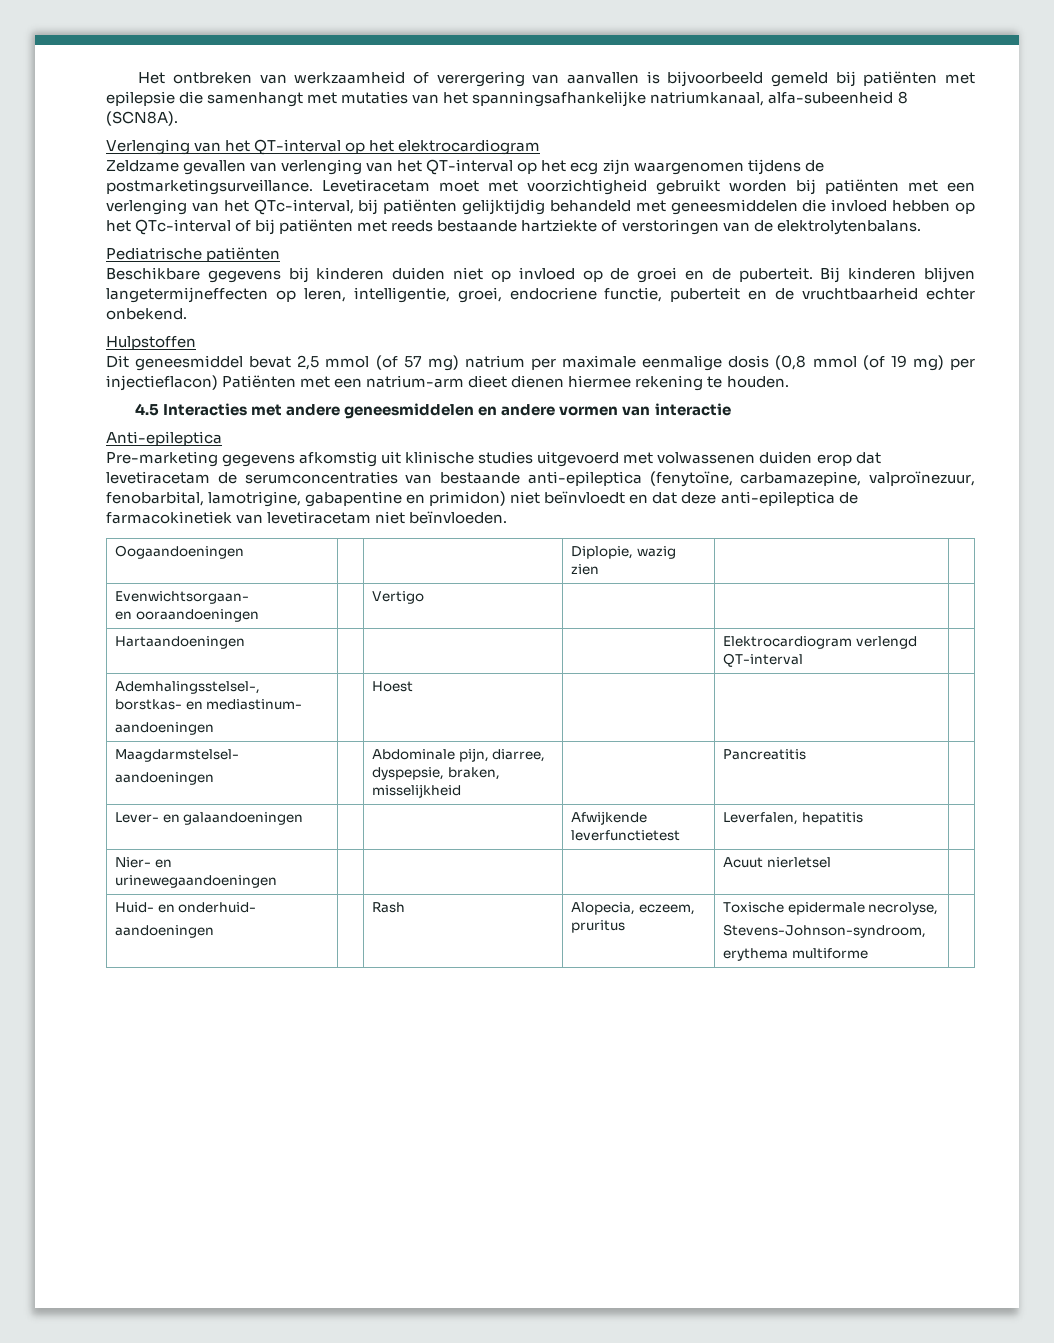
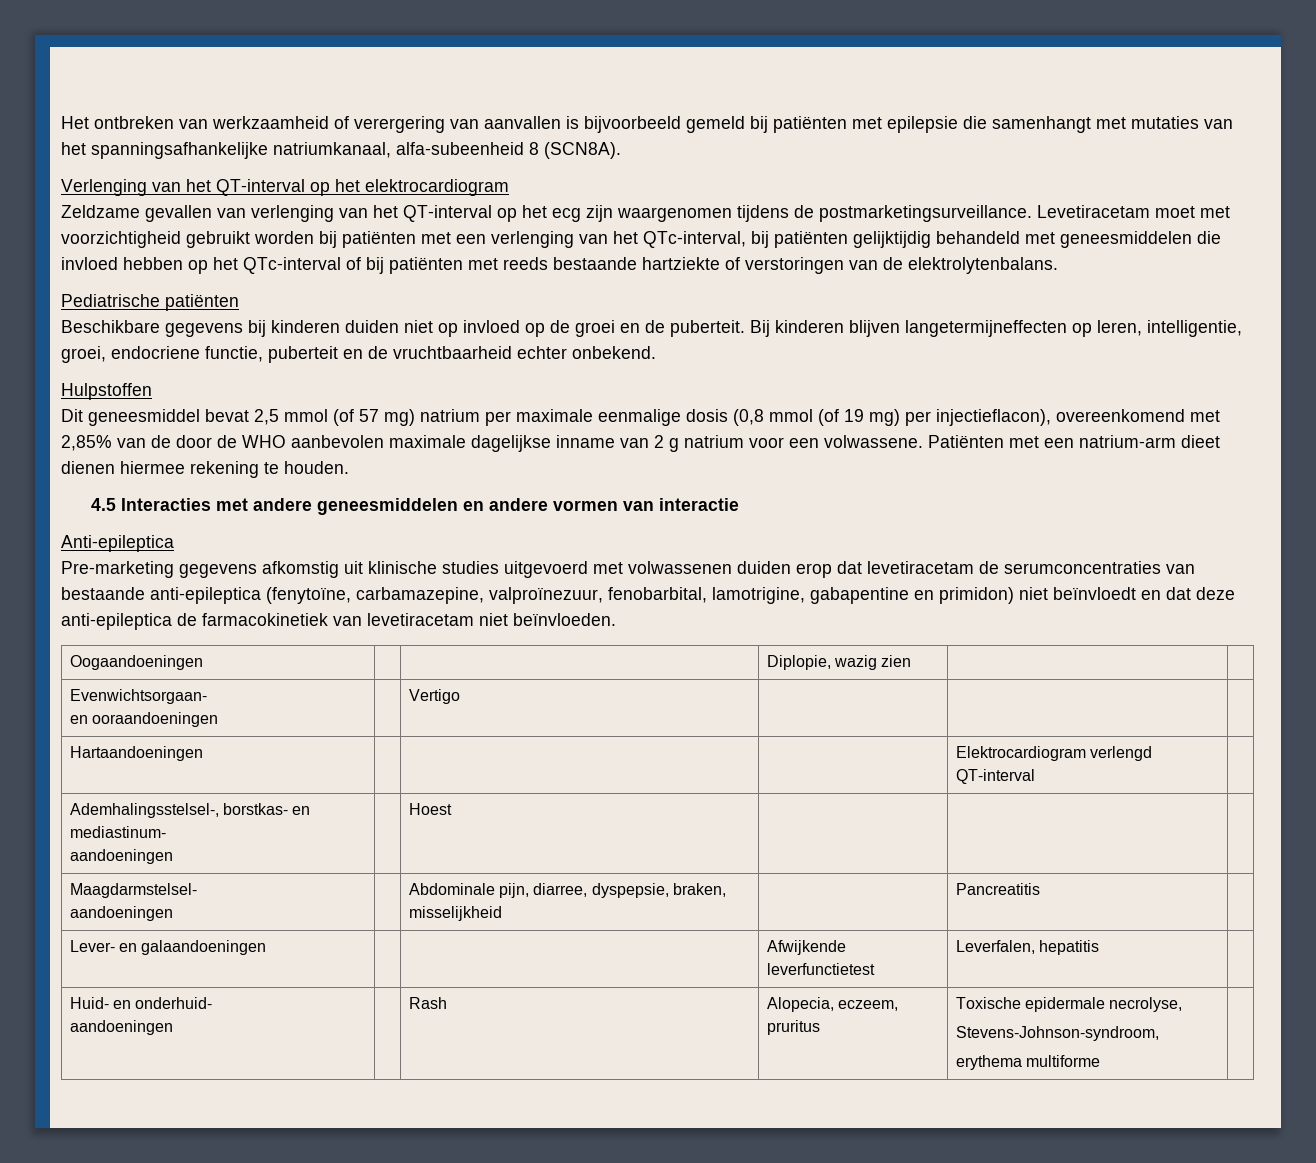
- Dit geneesmiddel bevat 2,5 mmol (of 57 mg) natrium per maximale eenmalige dosis (0,8 mmol (of 19 mg) per injectieflacon) Patiënten met een natrium-arm dieet dienen hiermee rekening te houden.
+ Dit geneesmiddel bevat 2,5 mmol (of 57 mg) natrium per maximale eenmalige dosis (0,8 mmol (of 19 mg) per injectieflacon), overeenkomend met 2,85% van de door de WHO aanbevolen maximale dagelijkse inname van 2 g natrium voor een volwassene. Patiënten met een natrium-arm dieet dienen hiermee rekening te houden.
- Nier- en urinewegaandoeningen | | | | Acuut nierletsel |

